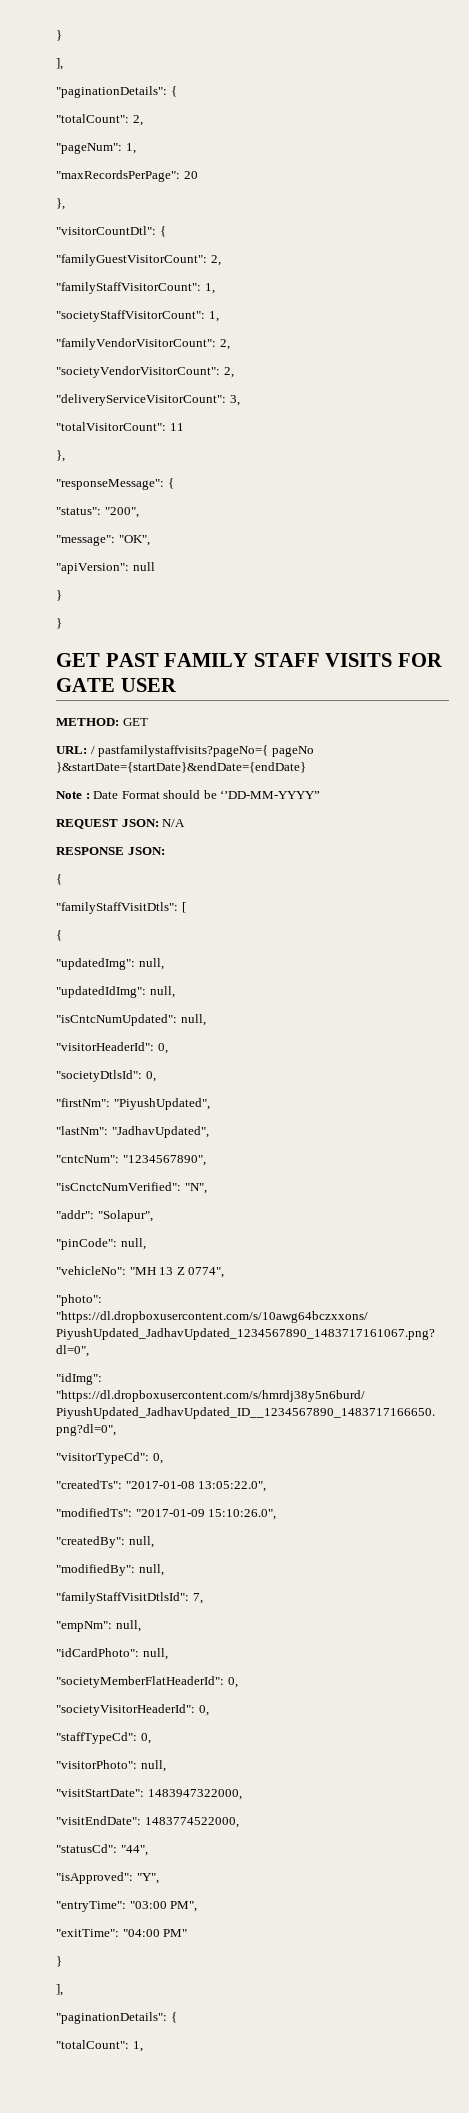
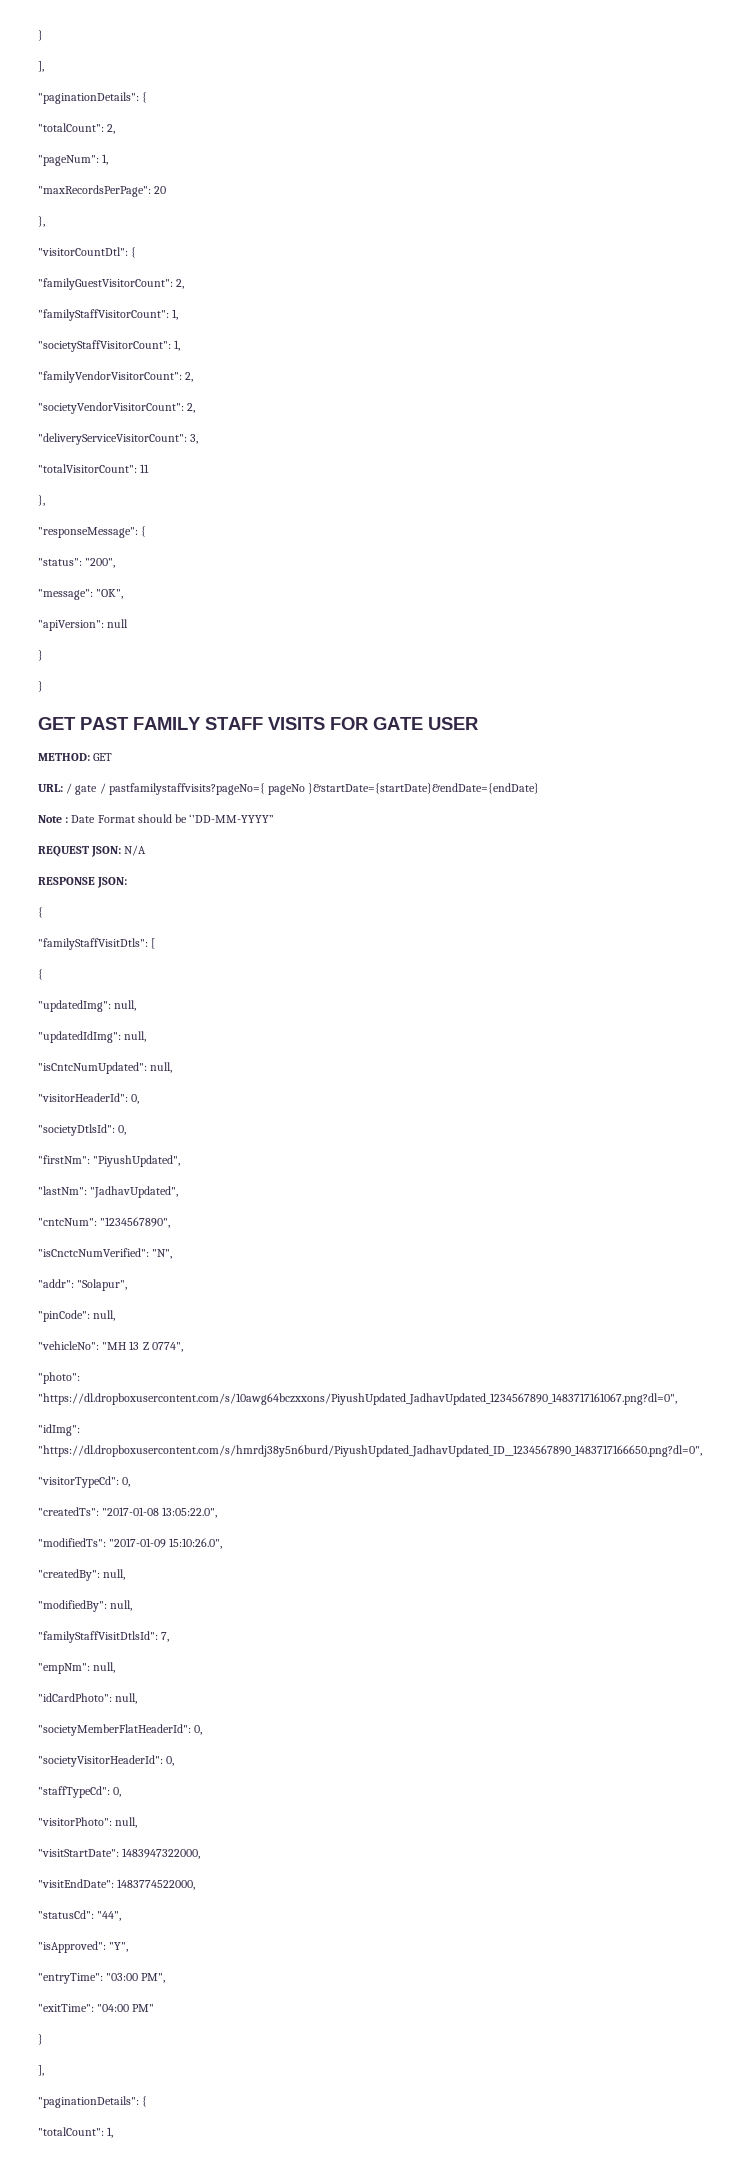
- URL: / pastfamilystaffvisits?pageNo={ pageNo }&startDate={startDate}&endDate={endDate}
+ URL: / gate / pastfamilystaffvisits?pageNo={ pageNo }&startDate={startDate}&endDate={endDate}

